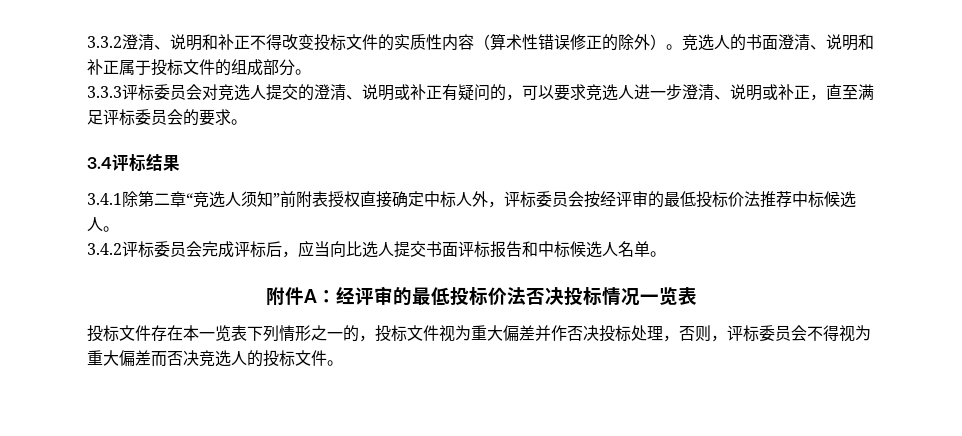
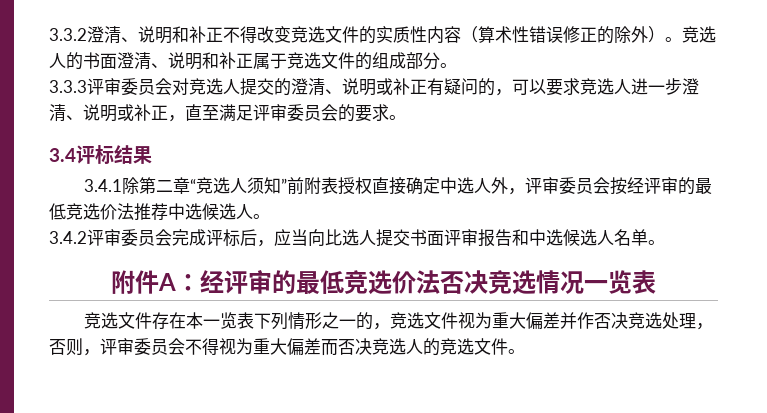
- 3.3.2澄清、说明和补正不得改变投标文件的实质性内容（算术性错误修正的除外）。
+ 3.3.2澄清、说明和补正不得改变竞选文件的实质性内容（算术性错误修正的除外）。
- 竞选人的书面澄清、说明和补正属于投标文件的组成部分。
+ 竞选人的书面澄清、说明和补正属于竞选文件的组成部分。
- 3.3.3评标委员会对竞选人提交的澄清、说明或补正有疑问的，可以要求竞选人进一步澄清、说明或补正，直至满足评标委员会的要求。
+ 3.3.3评审委员会对竞选人提交的澄清、说明或补正有疑问的，可以要求竞选人进一步澄清、说明或补正，直至满足评审委员会的要求。
- 3.4.1除第二章“竞选人须知”前附表授权直接确定中标人外，评标委员会按经评审的最低投标价法推荐中标候选人。
+ 3.4.1除第二章“竞选人须知”前附表授权直接确定中选人外，评审委员会按经评审的最低竞选价法推荐中选候选人。
- 3.4.2评标委员会完成评标后，应当向比选人提交书面评标报告和中标候选人名单。
+ 3.4.2评审委员会完成评标后，应当向比选人提交书面评审报告和中选候选人名单。
- 附件A：经评审的最低投标价法否决投标情况一览表
+ 附件A：经评审的最低竞选价法否决竞选情况一览表
- 投标文件存在本一览表下列情形之一的，投标文件视为重大偏差并作否决投标处理，否则，评标委员会不得视为重大偏差而否决竞选人的投标文件。
+ 竞选文件存在本一览表下列情形之一的，竞选文件视为重大偏差并作否决竞选处理，否则，评审委员会不得视为重大偏差而否决竞选人的竞选文件。

